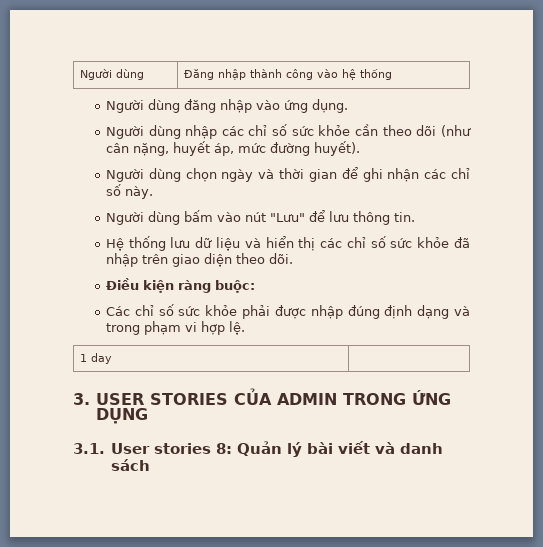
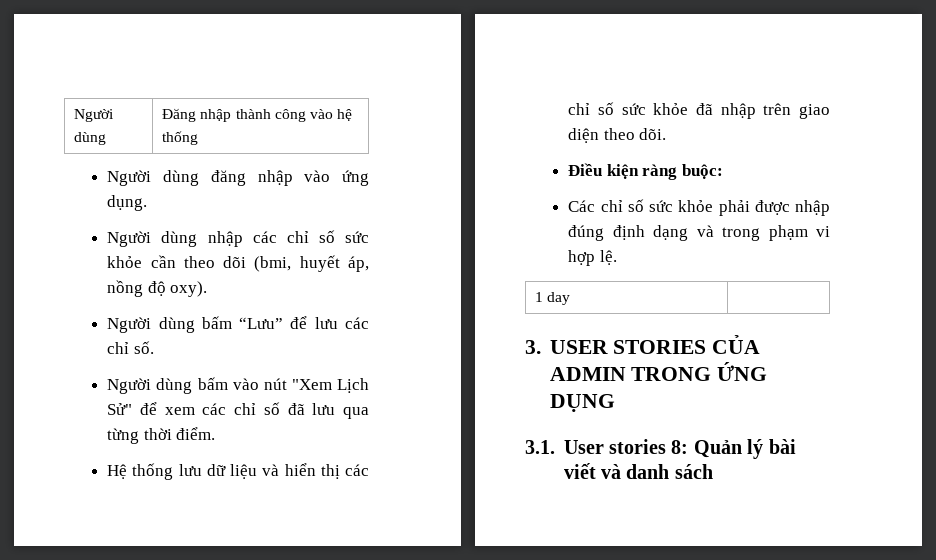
- Người dùng nhập các chỉ số sức khỏe cần theo dõi (như cân nặng, huyết áp, mức đường huyết).
- Người dùng chọn ngày và thời gian để ghi nhận các chỉ số này.
+ Người dùng nhập các chỉ số sức khỏe cần theo dõi (bmi, huyết áp, nồng độ oxy).
+ Người dùng bấm “Lưu” để lưu các chỉ số.
- Người dùng bấm vào nút "Lưu" để lưu thông tin.
+ Người dùng bấm vào nút "Xem Lịch Sử" để xem các chỉ số đã lưu qua từng thời điểm.

